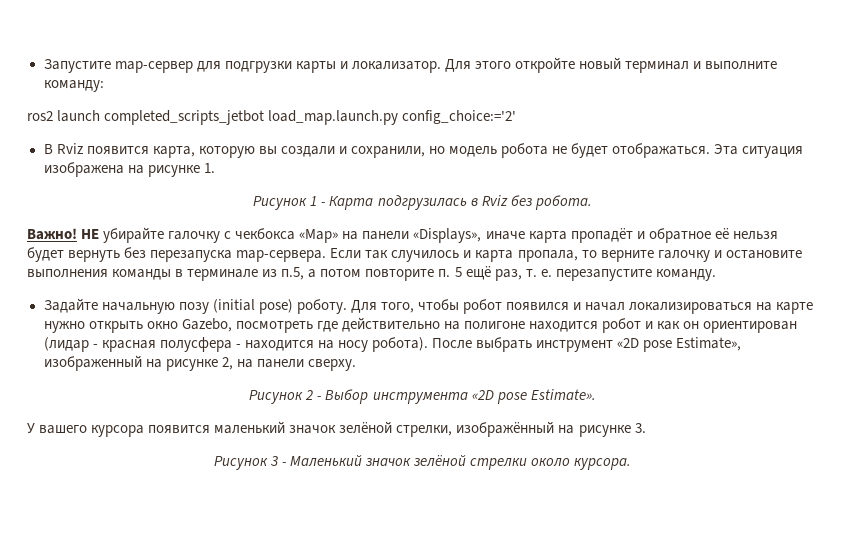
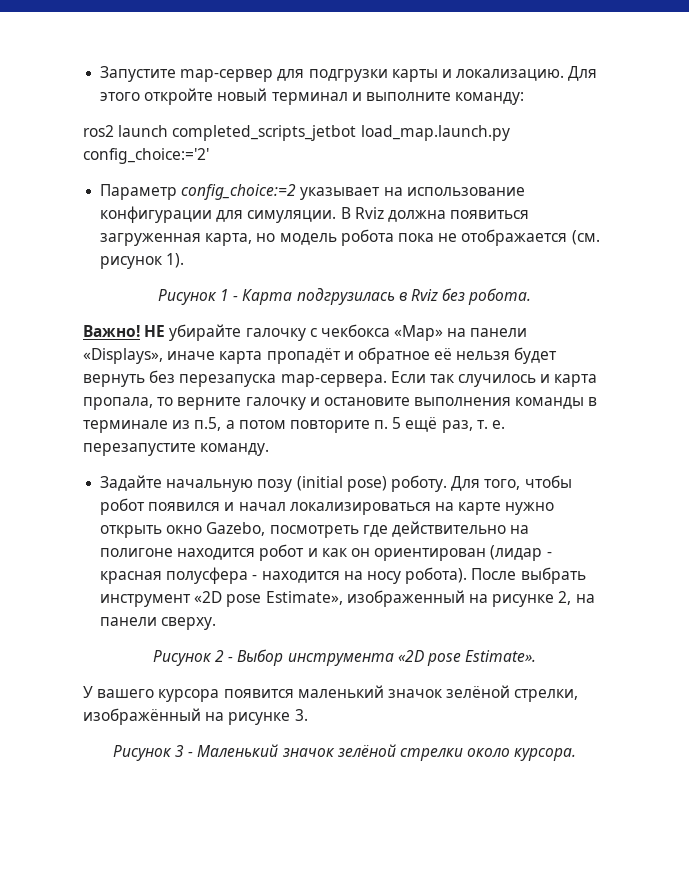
- Запустите map-сервер для подгрузки карты и локализатор.
+ Запустите map-сервер для подгрузки карты и локализацию.
- В Rviz появится карта, которую вы создали и сохранили, но модель робота не будет отображаться. Эта ситуация изображена на рисунке 1.
+ Параметр config_choice:=2 указывает на использование конфигурации для симуляции. В Rviz должна появиться загруженная карта, но модель робота пока не отображается (см. рисунок 1).

